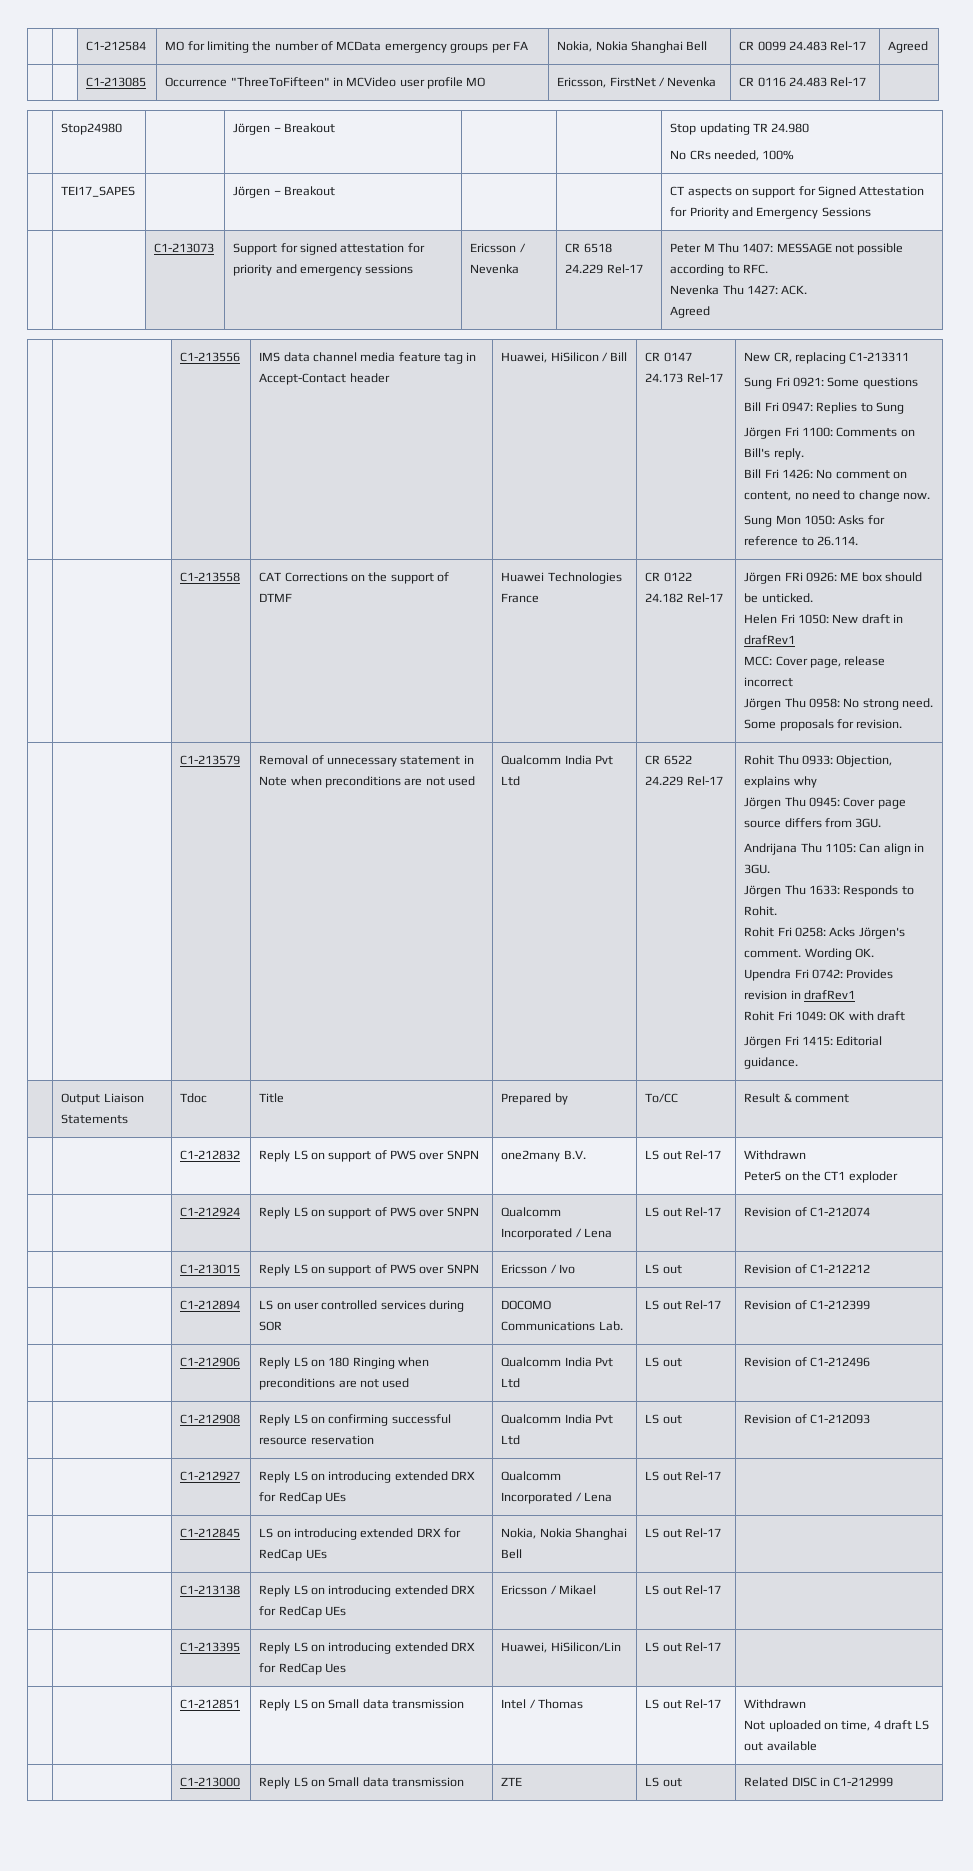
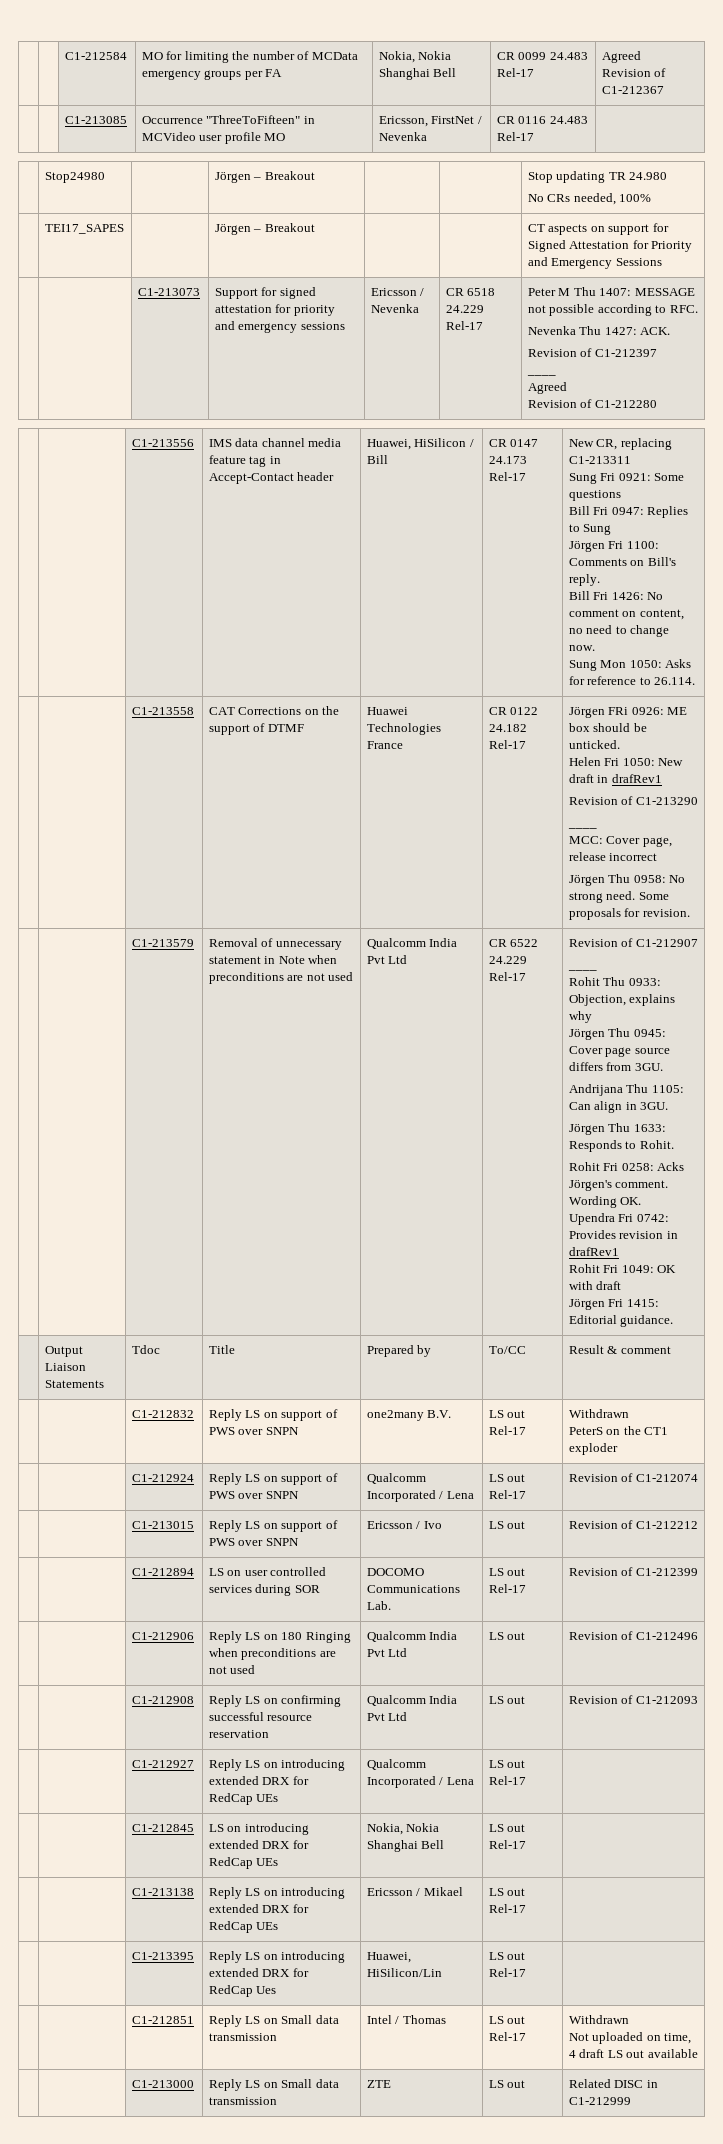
  | | C1-212584 | MO for limiting the number of MCData emergency groups per FA | Nokia, Nokia Shanghai Bell | CR 0099 24.483 Rel-17 | Agreed
+ Revision of C1-212367
  | | C1-213073 | Support for signed attestation for priority and emergency sessions | Ericsson / Nevenka | CR 6518 24.229 Rel-17 | Peter M Thu 1407: MESSAGE not possible according to RFC.
  Nevenka Thu 1427: ACK.
+ Revision of C1-212397
+ ____
  Agreed
+ Revision of C1-212280
+ Revision of C1-213290
+ ____
+ Revision of C1-212907
+ ____

